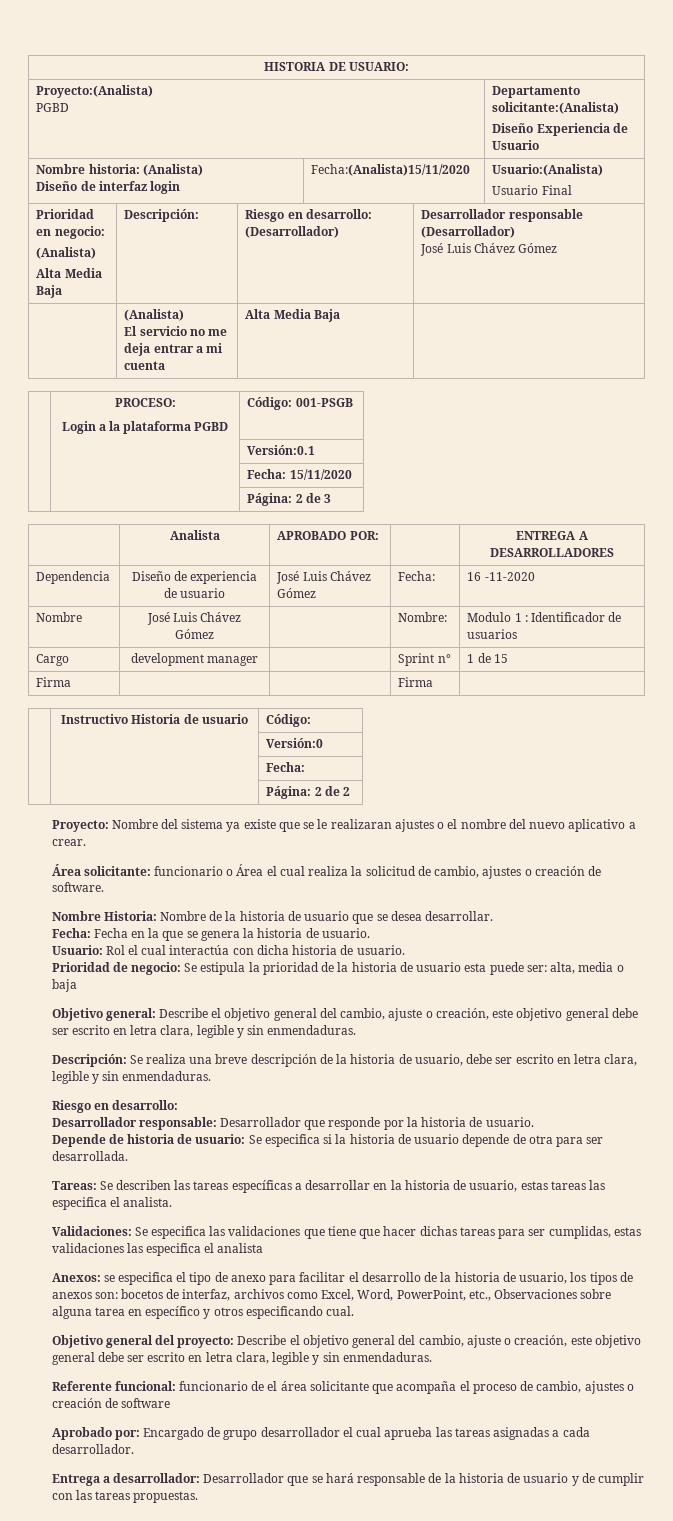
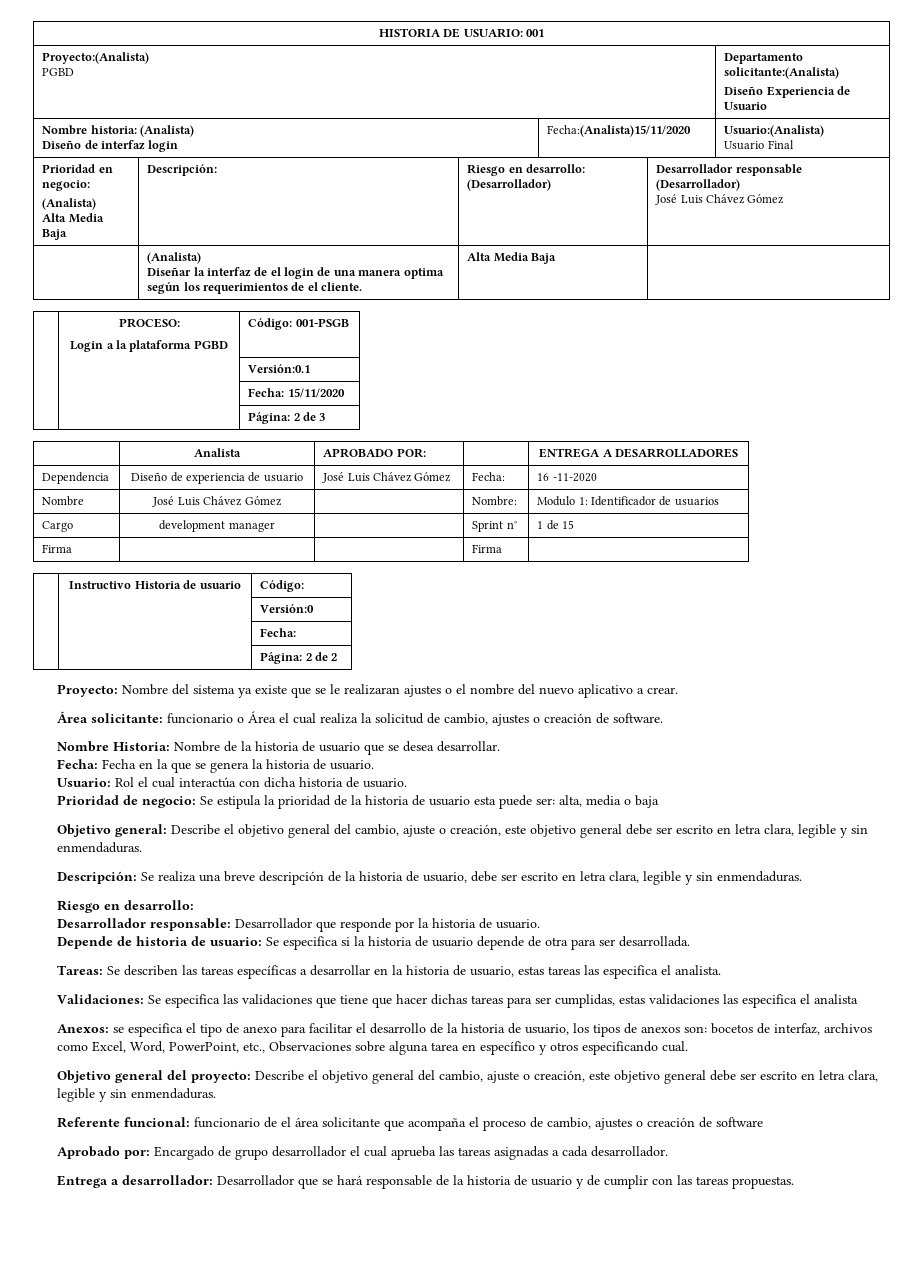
- HISTORIA DE USUARIO:
+ HISTORIA DE USUARIO: 001
  | (Analista)
- El servicio no me deja entrar a mi cuenta | Alta Media Baja |
+ Diseñar la interfaz de el login de una manera optima según los requerimientos de el cliente. | Alta Media Baja |
- Nombre | José Luis Chávez Gómez | | Nombre: | Modulo 1 : Identificador de usuarios
+ Nombre | José Luis Chávez Gómez | | Nombre: | Modulo 1: Identificador de usuarios

